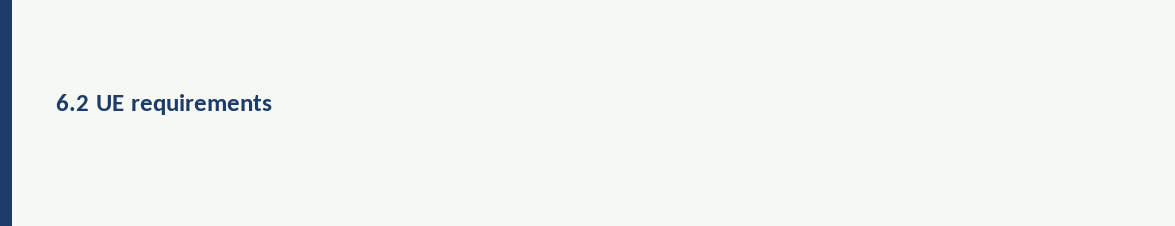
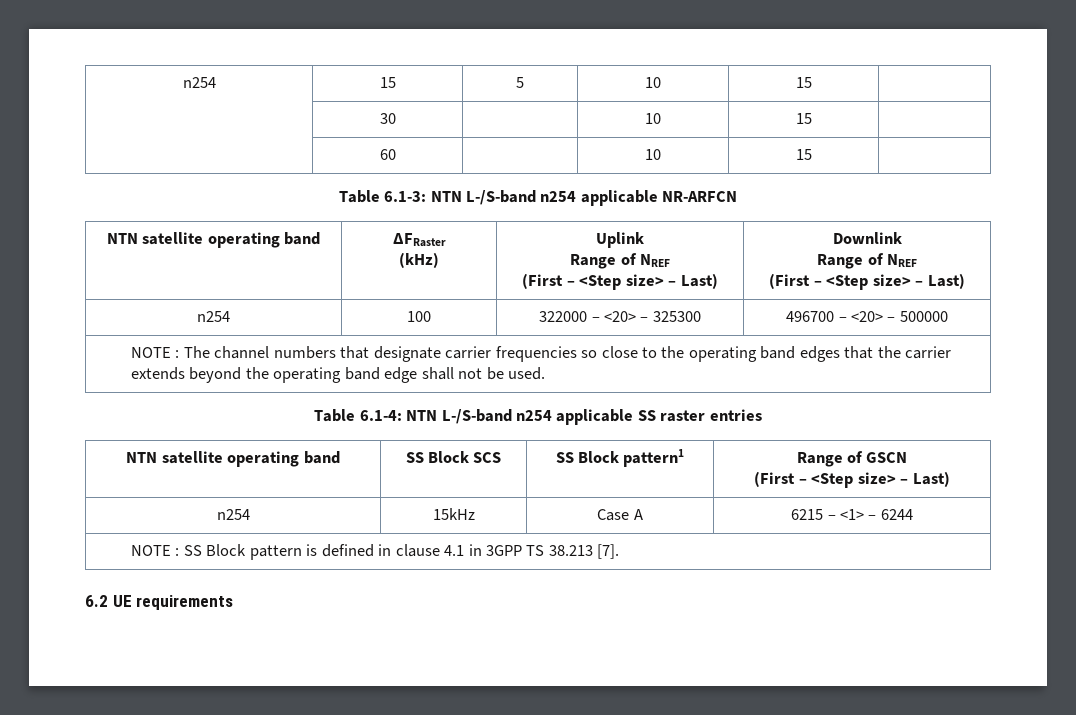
+ n254 | 15 | 5 | 10 | 15 |
+ | 30 | | 10 | 15 |
+ | 60 | | 10 | 15 |
+ Table 6.1-3: NTN L-/S-band n254 applicable NR-ARFCN
+ NTN satellite operating band | ΔFRaster
+ (kHz) | Uplink
+ Range of NREF
+ (First – <Step size> – Last) | Downlink
+ Range of NREF
+ (First – <Step size> – Last)
+ n254 | 100 | 322000 – <20> – 325300 | 496700 – <20> – 500000
+ NOTE : The channel numbers that designate carrier frequencies so close to the operating band edges that the carrier extends beyond the operating band edge shall not be used.
+ Table 6.1-4: NTN L-/S-band n254 applicable SS raster entries
+ NTN satellite operating band | SS Block SCS | SS Block pattern1 | Range of GSCN
+ (First – <Step size> – Last)
+ n254 | 15kHz | Case A | 6215 – <1> – 6244
+ NOTE : SS Block pattern is defined in clause 4.1 in 3GPP TS 38.213 [7].

